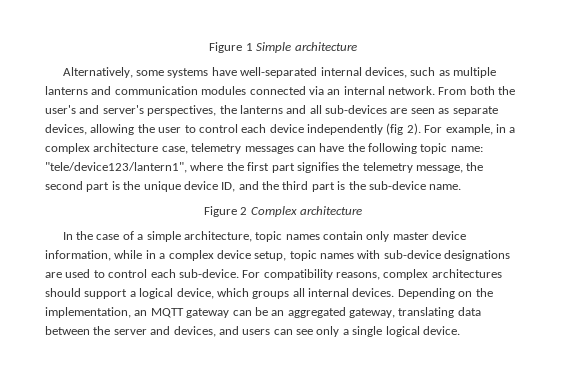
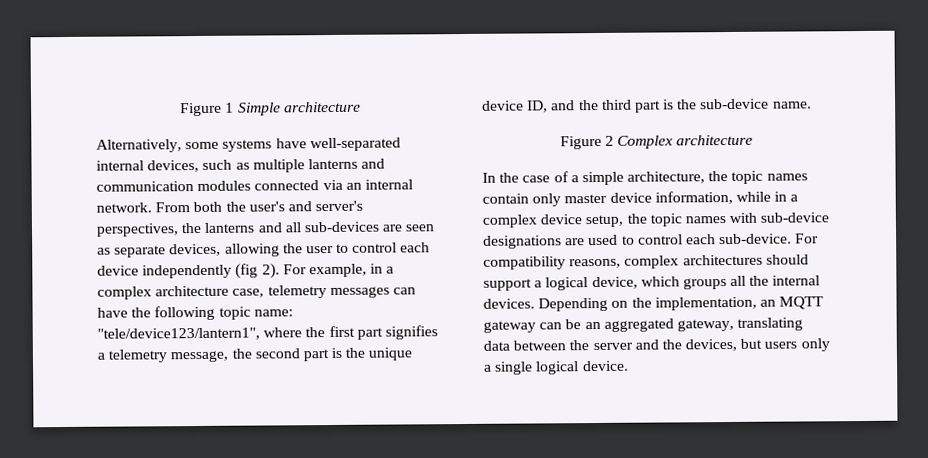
- For example, in a complex architecture case, telemetry messages can have the following topic name: "tele/device123/lantern1", where the first part signifies the telemetry message, the second part is the unique device ID, and the third part is the sub-device name.
+ For example, in a complex architecture case, telemetry messages can have the following topic name: "tele/device123/lantern1", where the first part signifies a telemetry message, the second part is the unique device ID, and the third part is the sub-device name.
- In the case of a simple architecture, topic names contain only master device information, while in a complex device setup, topic names with sub-device designations are used to control each sub-device.
+ In the case of a simple architecture, the topic names contain only master device information, while in a complex device setup, the topic names with sub-device designations are used to control each sub-device.
- For compatibility reasons, complex architectures should support a logical device, which groups all internal devices.
+ For compatibility reasons, complex architectures should support a logical device, which groups all the internal devices.
- Depending on the implementation, an MQTT gateway can be an aggregated gateway, translating data between the server and devices, and users can see only a single logical device.
+ Depending on the implementation, an MQTT gateway can be an aggregated gateway, translating data between the server and the devices, but users only a single logical device.

